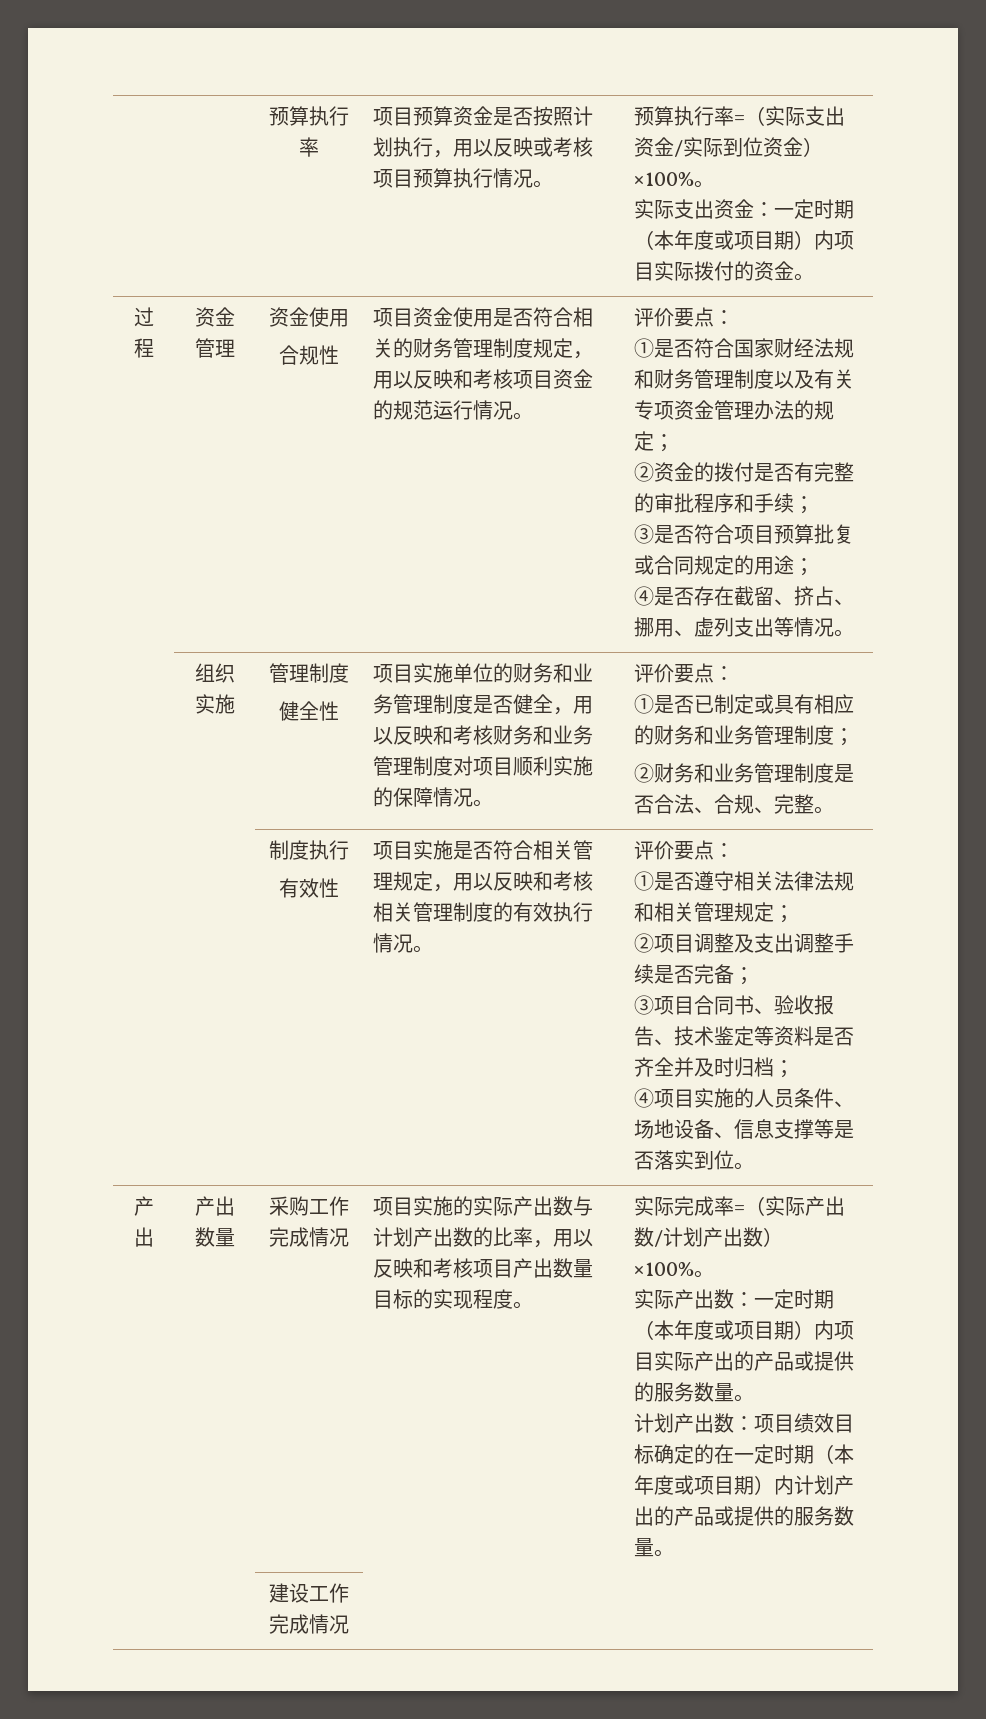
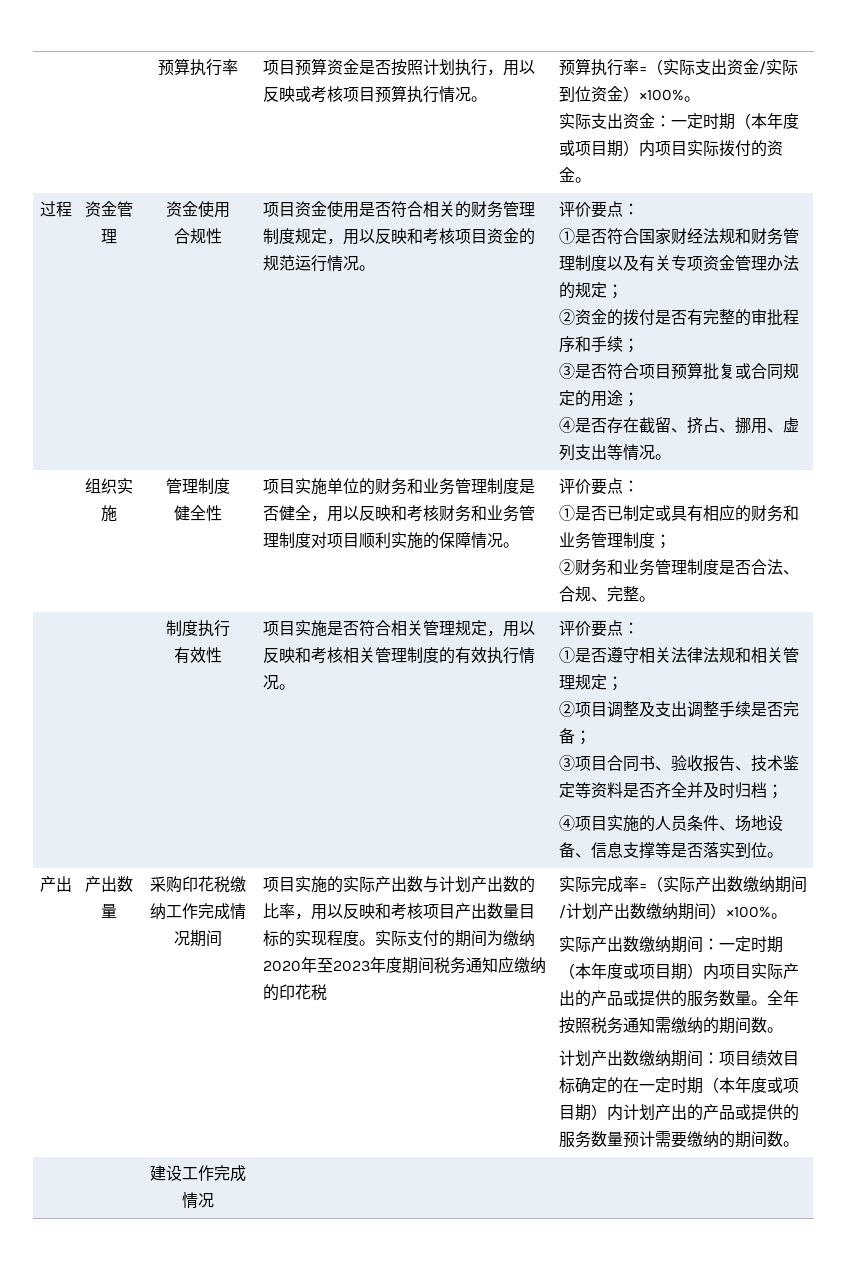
- 采购工作完成情况
+ 采购印花税缴纳工作完成情况期间
+ 实际支付的期间为缴纳2020年至2023年度期间税务通知应缴纳的印花税
- 实际完成率=（实际产出数/计划产出数）×100%。
+ 实际完成率=（实际产出数缴纳期间/计划产出数缴纳期间）×100%。
- 实际产出数：一定时期（本年度或项目期）内项目实际产出的产品或提供的服务数量。
- 计划产出数：项目绩效目标确定的在一定时期（本年度或项目期）内计划产出的产品或提供的服务数量。
+ 实际产出数缴纳期间：一定时期（本年度或项目期）内项目实际产出的产品或提供的服务数量。全年按照税务通知需缴纳的期间数。
+ 计划产出数缴纳期间：项目绩效目标确定的在一定时期（本年度或项目期）内计划产出的产品或提供的服务数量预计需要缴纳的期间数。

